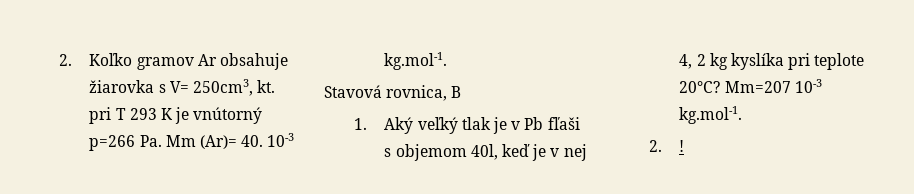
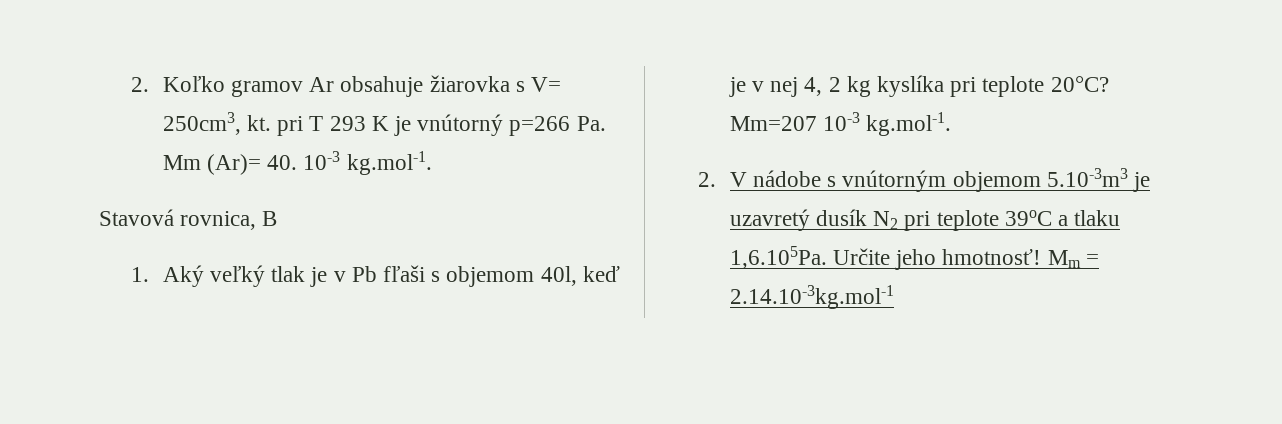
- 2. !
+ 2. V nádobe s vnútorným objemom 5.10-3m3 je uzavretý dusík N2 pri teplote 39oC a tlaku 1,6.105Pa. Určite jeho hmotnosť! Mm = 2.14.10-3kg.mol-1

